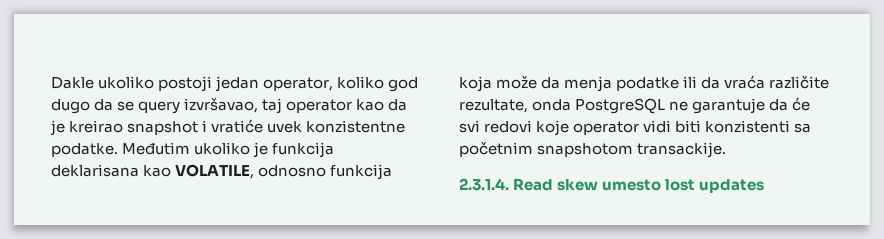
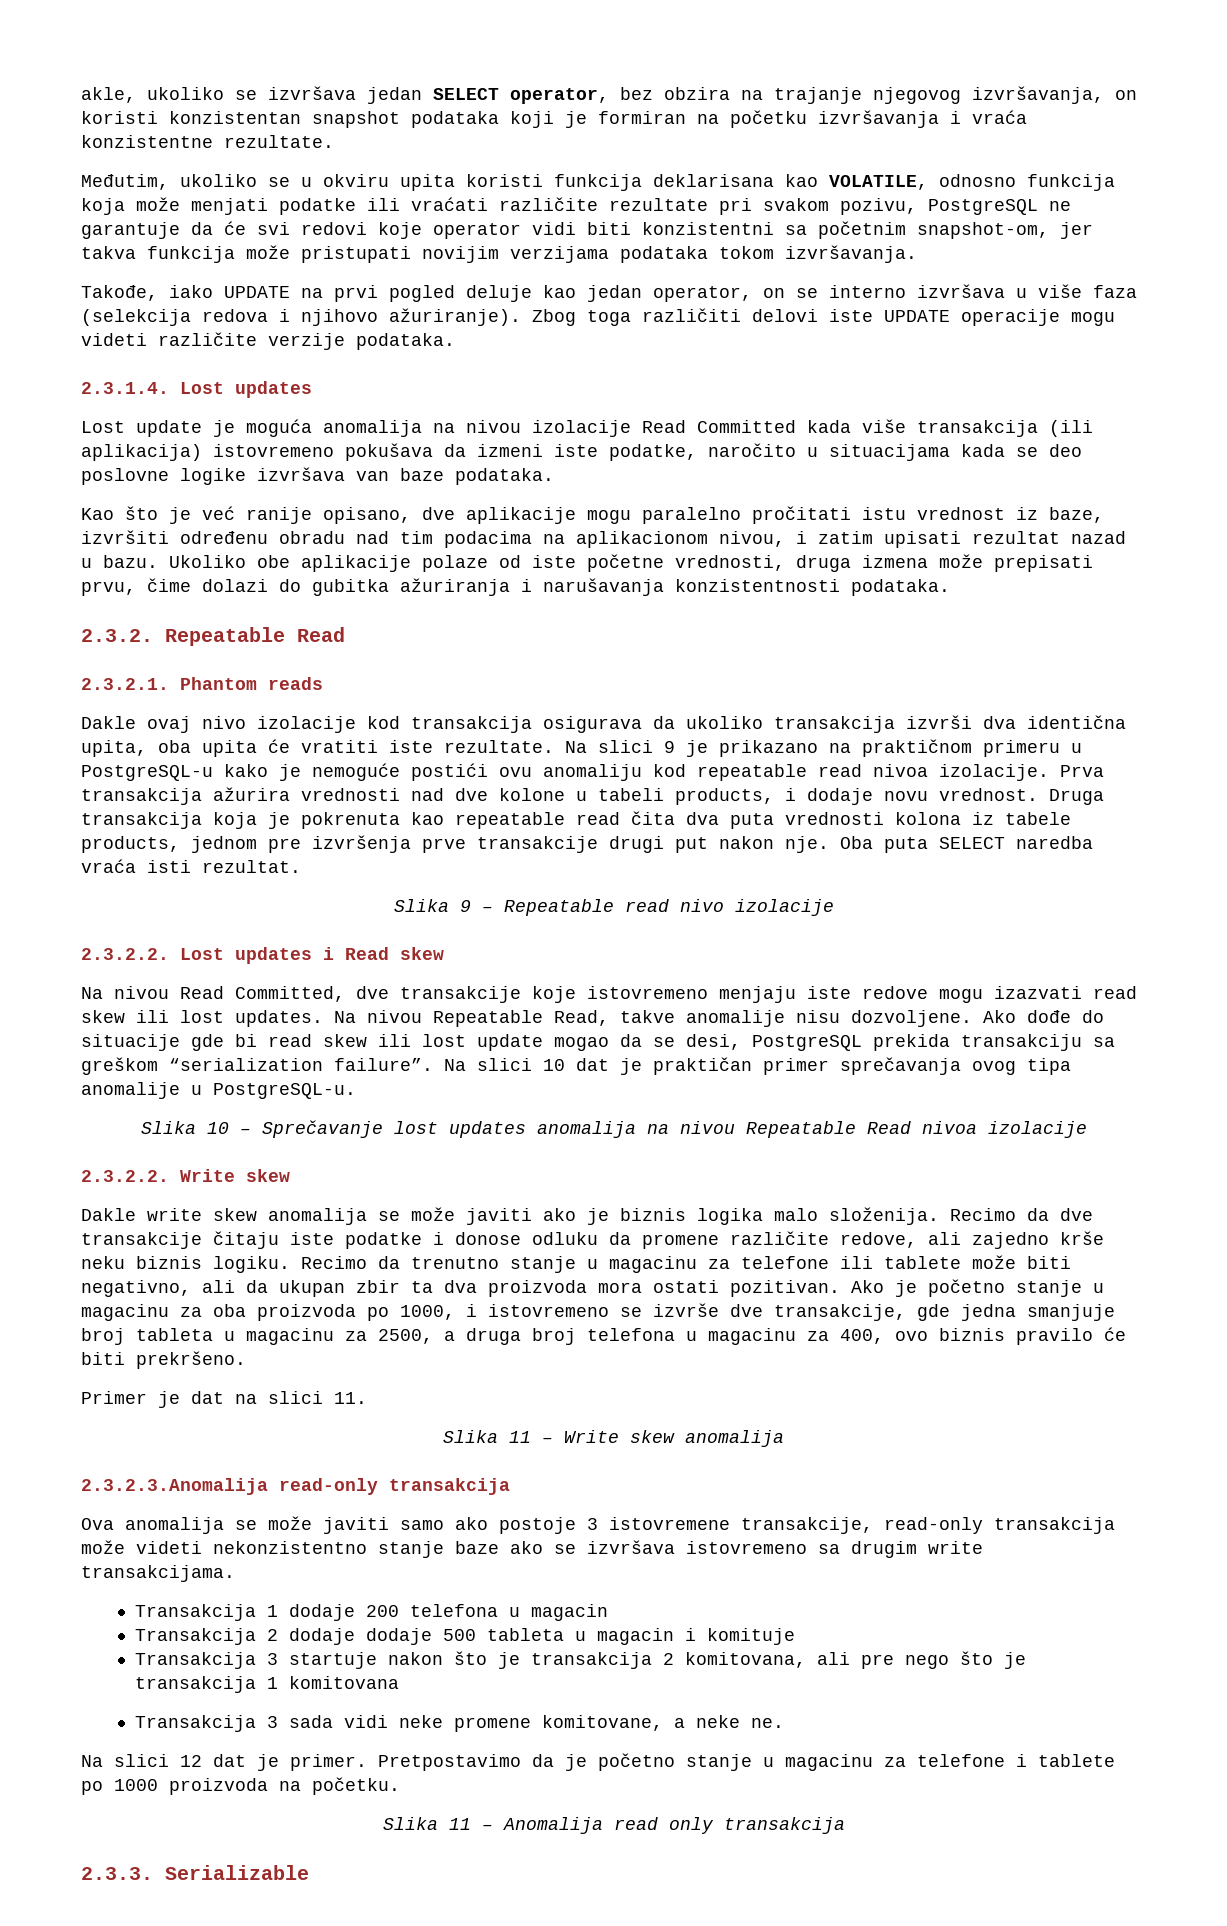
- Dakle ukoliko postoji jedan operator, koliko god dugo da se query izvršavao, taj operator kao da je kreirao snapshot i vratiće uvek konzistentne podatke. Međutim ukoliko je funkcija deklarisana kao VOLATILE, odnosno funkcija koja može da menja podatke ili da vraća različite rezultate, onda PostgreSQL ne garantuje da će svi redovi koje operator vidi biti konzistenti sa početnim snapshotom transackije.
- 2.3.1.4. Read skew umesto lost updates
+ akle, ukoliko se izvršava jedan SELECT operator, bez obzira na trajanje njegovog izvršavanja, on koristi konzistentan snapshot podataka koji je formiran na početku izvršavanja i vraća konzistentne rezultate.
+ Međutim, ukoliko se u okviru upita koristi funkcija deklarisana kao VOLATILE, odnosno funkcija koja može menjati podatke ili vraćati različite rezultate pri svakom pozivu, PostgreSQL ne garantuje da će svi redovi koje operator vidi biti konzistentni sa početnim snapshot-om, jer takva funkcija može pristupati novijim verzijama podataka tokom izvršavanja.
+ Takođe, iako UPDATE na prvi pogled deluje kao jedan operator, on se interno izvršava u više faza (selekcija redova i njihovo ažuriranje). Zbog toga različiti delovi iste UPDATE operacije mogu videti različite verzije podataka.
+ 2.3.1.4. Lost updates
+ Lost update je moguća anomalija na nivou izolacije Read Committed kada više transakcija (ili aplikacija) istovremeno pokušava da izmeni iste podatke, naročito u situacijama kada se deo poslovne logike izvršava van baze podataka.
+ Kao što je već ranije opisano, dve aplikacije mogu paralelno pročitati istu vrednost iz baze, izvršiti određenu obradu nad tim podacima na aplikacionom nivou, i zatim upisati rezultat nazad u bazu. Ukoliko obe aplikacije polaze od iste početne vrednosti, druga izmena može prepisati prvu, čime dolazi do gubitka ažuriranja i narušavanja konzistentnosti podataka.
+ 2.3.2. Repeatable Read
+ 2.3.2.1. Phantom reads
+ Dakle ovaj nivo izolacije kod transakcija osigurava da ukoliko transakcija izvrši dva identična upita, oba upita će vratiti iste rezultate. Na slici 9 je prikazano na praktičnom primeru u PostgreSQL-u kako je nemoguće postići ovu anomaliju kod repeatable read nivoa izolacije. Prva transakcija ažurira vrednosti nad dve kolone u tabeli products, i dodaje novu vrednost. Druga transakcija koja je pokrenuta kao repeatable read čita dva puta vrednosti kolona iz tabele products, jednom pre izvršenja prve transakcije drugi put nakon nje. Oba puta SELECT naredba vraća isti rezultat.
+ Slika 9 – Repeatable read nivo izolacije
+ 2.3.2.2. Lost updates i Read skew
+ Na nivou Read Committed, dve transakcije koje istovremeno menjaju iste redove mogu izazvati read skew ili lost updates. Na nivou Repeatable Read, takve anomalije nisu dozvoljene. Ako dođe do situacije gde bi read skew ili lost update mogao da se desi, PostgreSQL prekida transakciju sa greškom “serialization failure”. Na slici 10 dat je praktičan primer sprečavanja ovog tipa anomalije u PostgreSQL-u.
+ Slika 10 – Sprečavanje lost updates anomalija na nivou Repeatable Read nivoa izolacije
+ 2.3.2.2. Write skew
+ Dakle write skew anomalija se može javiti ako je biznis logika malo složenija. Recimo da dve transakcije čitaju iste podatke i donose odluku da promene različite redove, ali zajedno krše neku biznis logiku. Recimo da trenutno stanje u magacinu za telefone ili tablete može biti negativno, ali da ukupan zbir ta dva proizvoda mora ostati pozitivan. Ako je početno stanje u magacinu za oba proizvoda po 1000, i istovremeno se izvrše dve transakcije, gde jedna smanjuje broj tableta u magacinu za 2500, a druga broj telefona u magacinu za 400, ovo biznis pravilo će biti prekršeno.
+ Primer je dat na slici 11.
+ Slika 11 – Write skew anomalija
+ 2.3.2.3.Anomalija read-only transakcija
+ Ova anomalija se može javiti samo ako postoje 3 istovremene transakcije, read-only transakcija može videti nekonzistentno stanje baze ako se izvršava istovremeno sa drugim write transakcijama.
+ Transakcija 1 dodaje 200 telefona u magacin
+ Transakcija 2 dodaje dodaje 500 tableta u magacin i komituje
+ Transakcija 3 startuje nakon što je transakcija 2 komitovana, ali pre nego što je transakcija 1 komitovana
+ Transakcija 3 sada vidi neke promene komitovane, a neke ne.
+ Na slici 12 dat je primer. Pretpostavimo da je početno stanje u magacinu za telefone i tablete po 1000 proizvoda na početku.
+ Slika 11 – Anomalija read only transakcija
+ 2.3.3. Serializable

